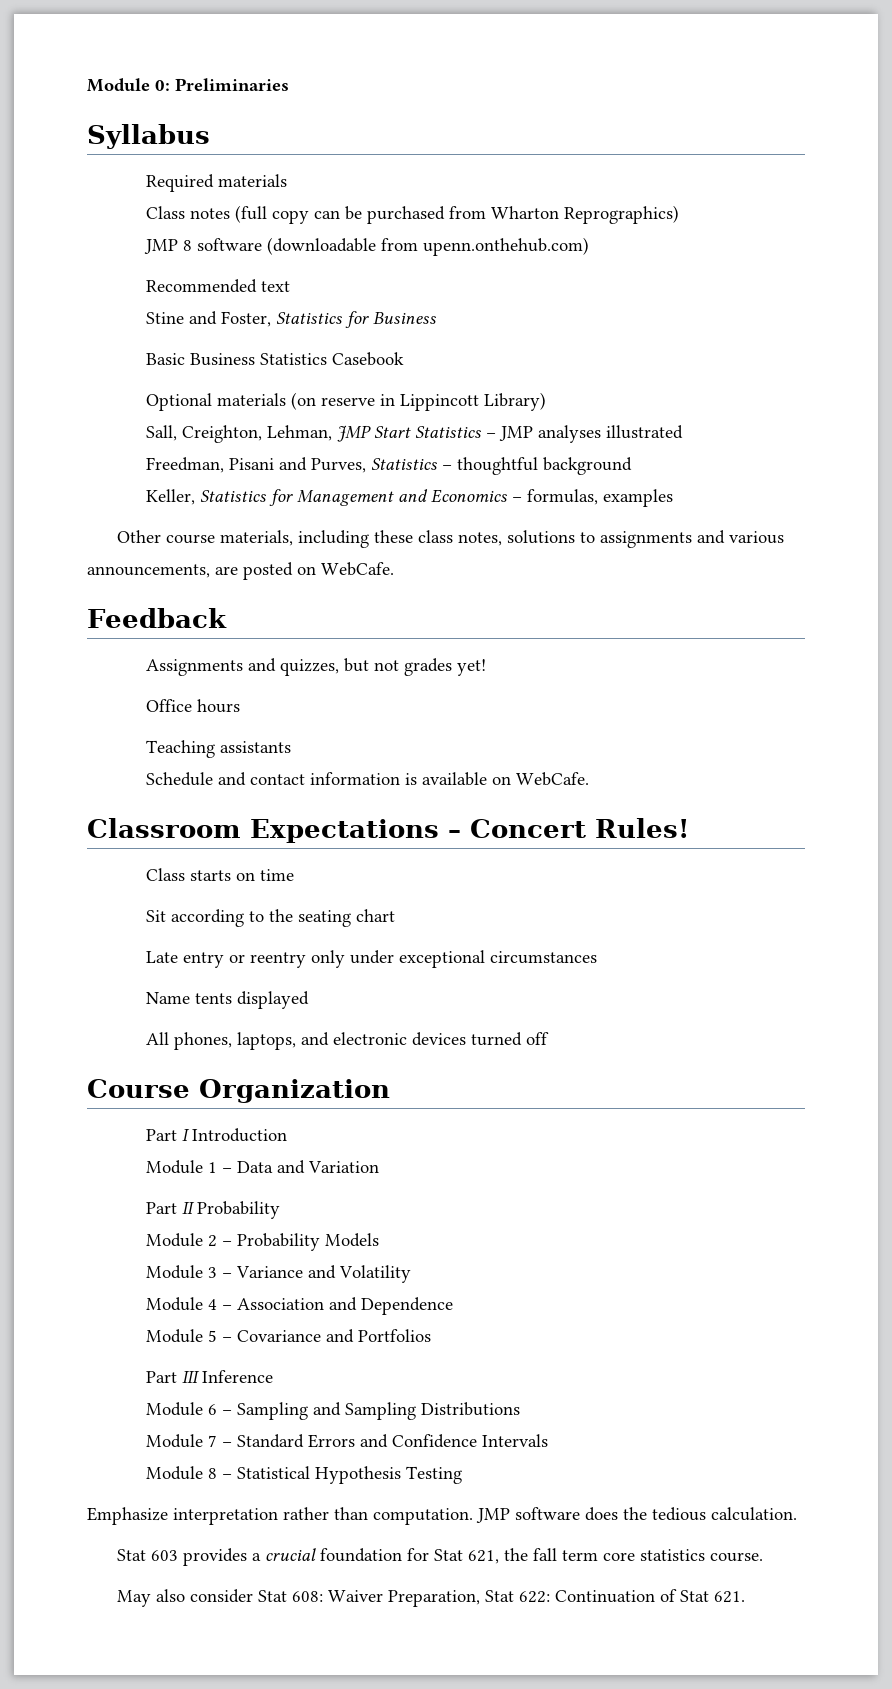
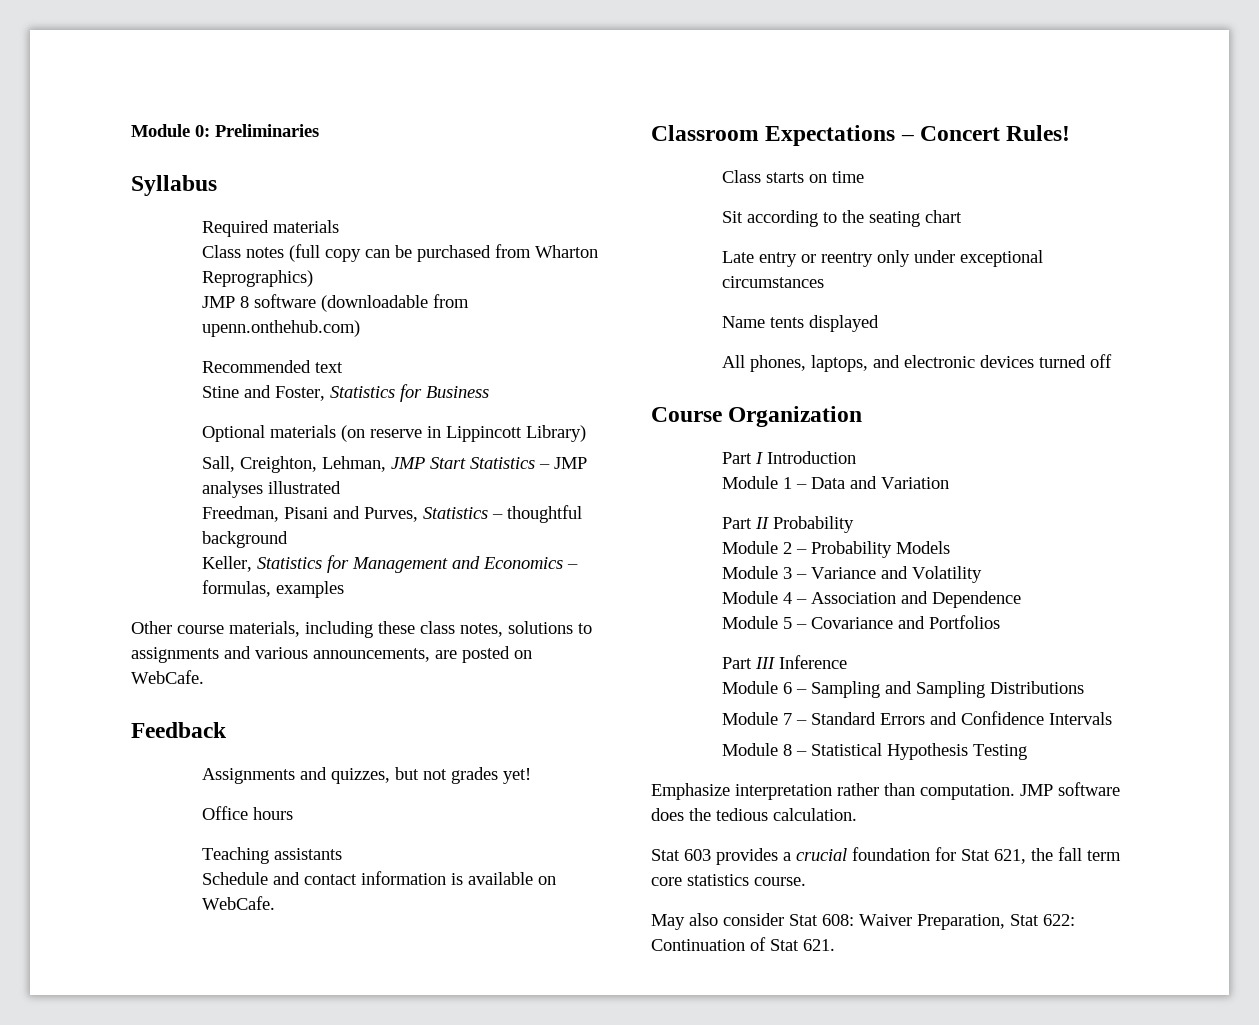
- Basic Business Statistics Casebook

